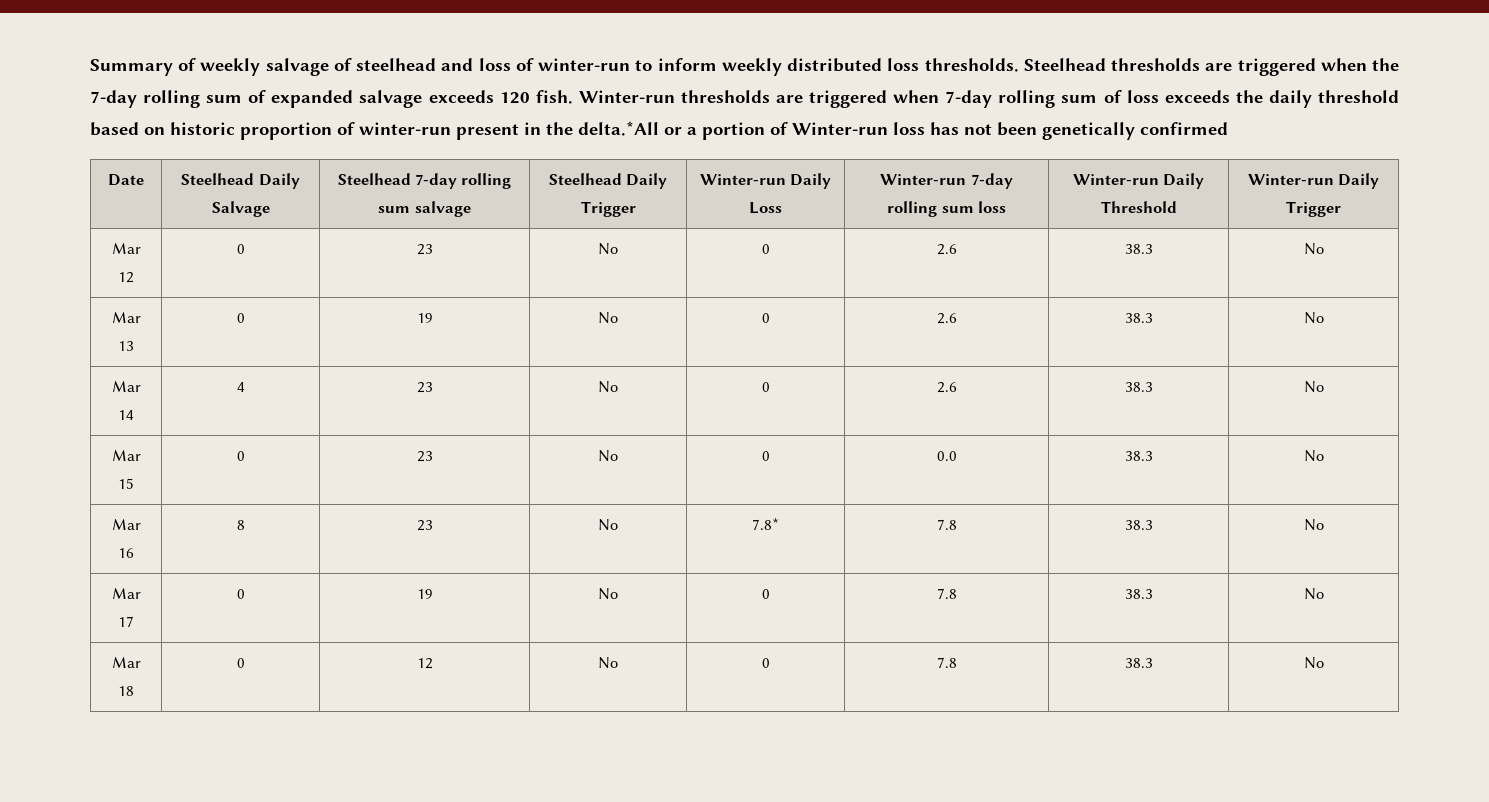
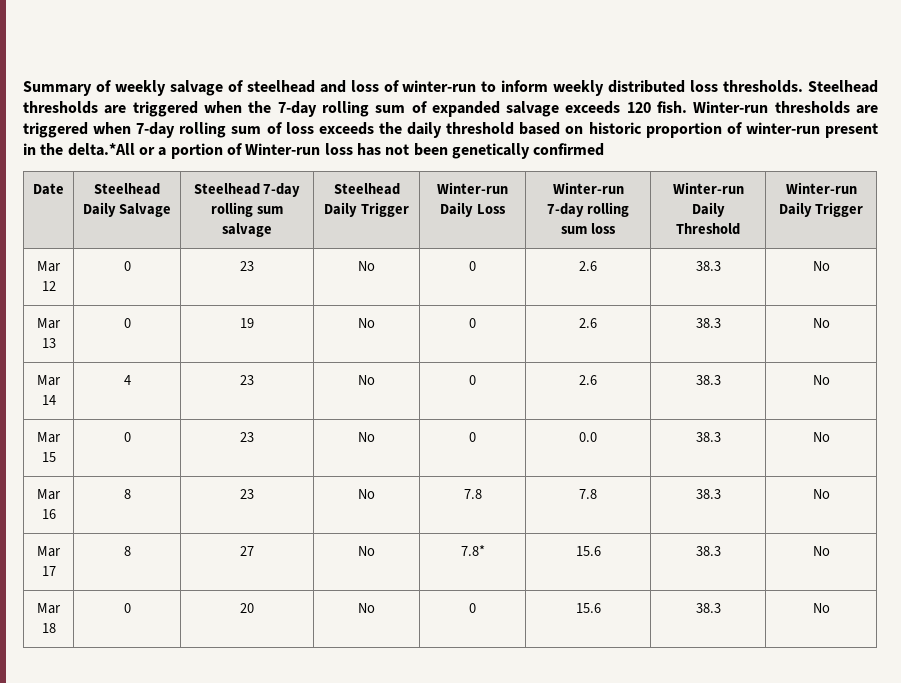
- Mar 16 | 8 | 23 | No | 7.8* | 7.8 | 38.3 | No
+ Mar 16 | 8 | 23 | No | 7.8 | 7.8 | 38.3 | No
- Mar 17 | 0 | 19 | No | 0 | 7.8 | 38.3 | No
+ Mar 17 | 8 | 27 | No | 7.8* | 15.6 | 38.3 | No
- Mar 18 | 0 | 12 | No | 0 | 7.8 | 38.3 | No
+ Mar 18 | 0 | 20 | No | 0 | 15.6 | 38.3 | No

